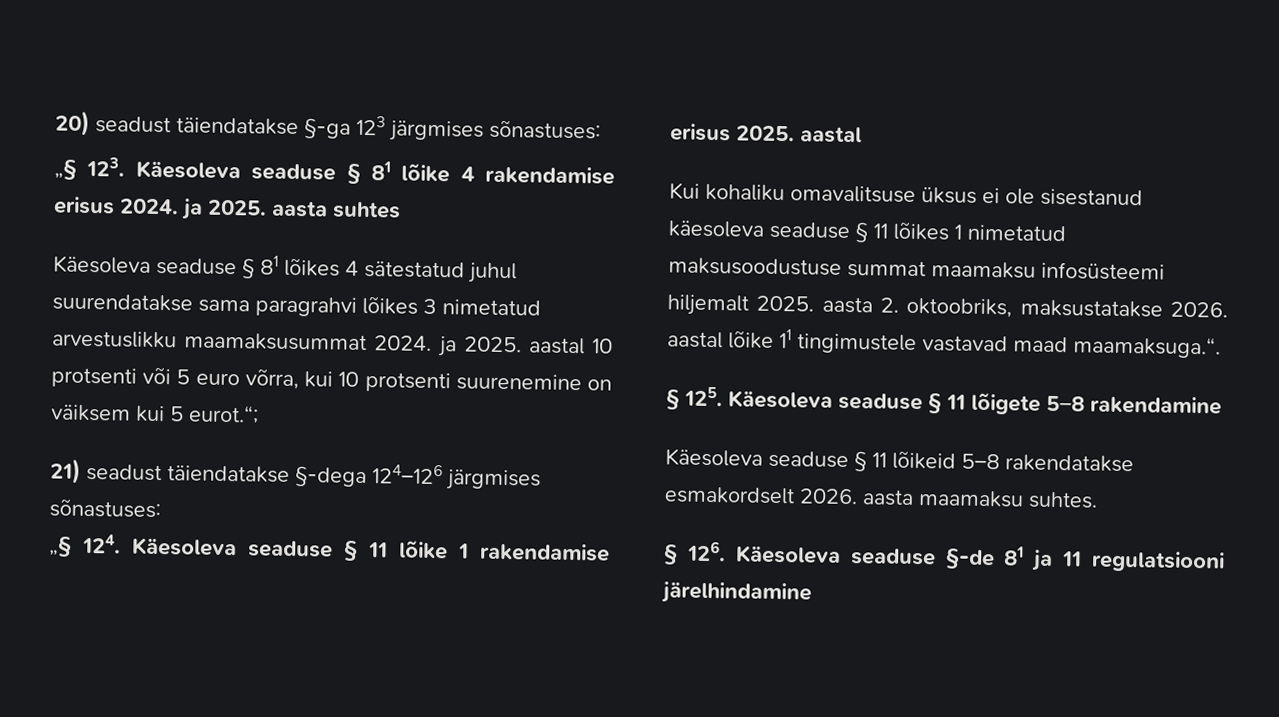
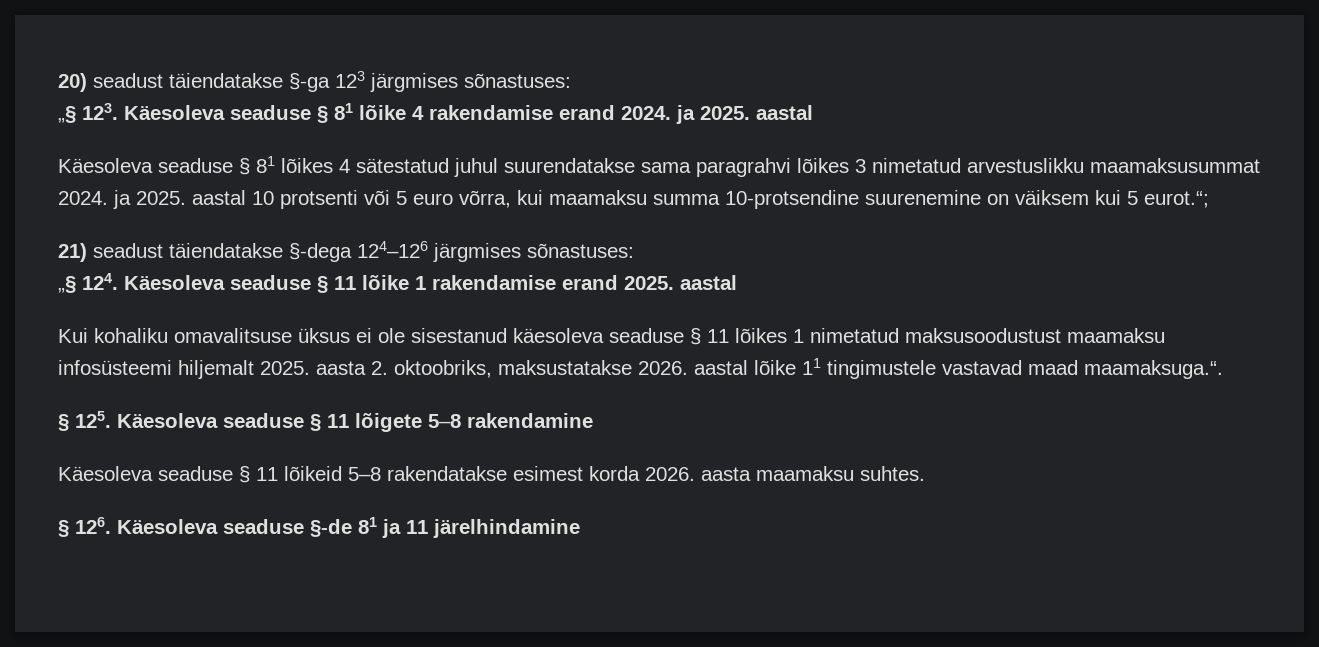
- „§ 123. Käesoleva seaduse § 81 lõike 4 rakendamise erisus 2024. ja 2025. aasta suhtes
+ „§ 123. Käesoleva seaduse § 81 lõike 4 rakendamise erand 2024. ja 2025. aastal
- Käesoleva seaduse § 81 lõikes 4 sätestatud juhul suurendatakse sama paragrahvi lõikes 3 nimetatud arvestuslikku maamaksusummat 2024. ja 2025. aastal 10 protsenti või 5 euro võrra, kui 10 protsenti suurenemine on väiksem kui 5 eurot.“;
+ Käesoleva seaduse § 81 lõikes 4 sätestatud juhul suurendatakse sama paragrahvi lõikes 3 nimetatud arvestuslikku maamaksusummat 2024. ja 2025. aastal 10 protsenti või 5 euro võrra, kui maamaksu summa 10-protsendine suurenemine on väiksem kui 5 eurot.“;
- „§ 124. Käesoleva seaduse § 11 lõike 1 rakendamise erisus 2025. aastal
+ „§ 124. Käesoleva seaduse § 11 lõike 1 rakendamise erand 2025. aastal
- Kui kohaliku omavalitsuse üksus ei ole sisestanud käesoleva seaduse § 11 lõikes 1 nimetatud maksusoodustuse summat maamaksu infosüsteemi hiljemalt 2025. aasta 2. oktoobriks, maksustatakse 2026. aastal lõike 11 tingimustele vastavad maad maamaksuga.“.
+ Kui kohaliku omavalitsuse üksus ei ole sisestanud käesoleva seaduse § 11 lõikes 1 nimetatud maksusoodustust maamaksu infosüsteemi hiljemalt 2025. aasta 2. oktoobriks, maksustatakse 2026. aastal lõike 11 tingimustele vastavad maad maamaksuga.“.
- Käesoleva seaduse § 11 lõikeid 5–8 rakendatakse esmakordselt 2026. aasta maamaksu suhtes.
+ Käesoleva seaduse § 11 lõikeid 5–8 rakendatakse esimest korda 2026. aasta maamaksu suhtes.
- § 126. Käesoleva seaduse §-de 81 ja 11 regulatsiooni järelhindamine
+ § 126. Käesoleva seaduse §-de 81 ja 11 järelhindamine

